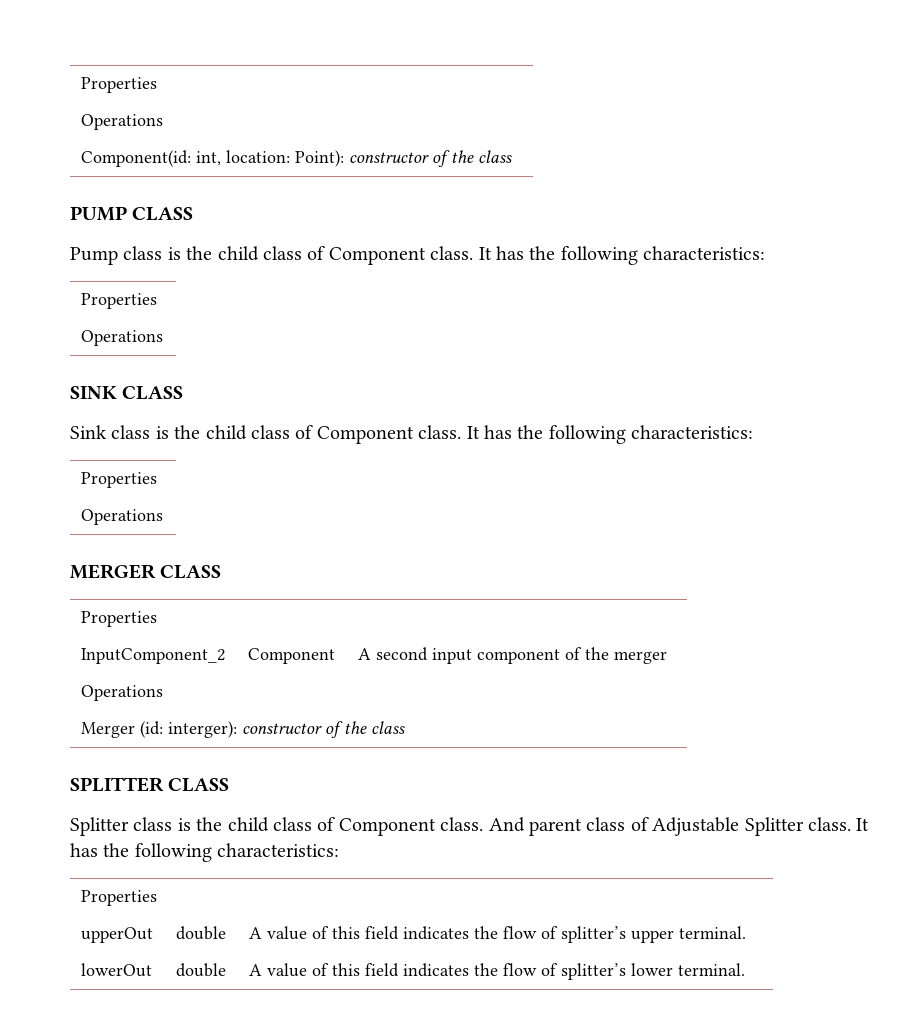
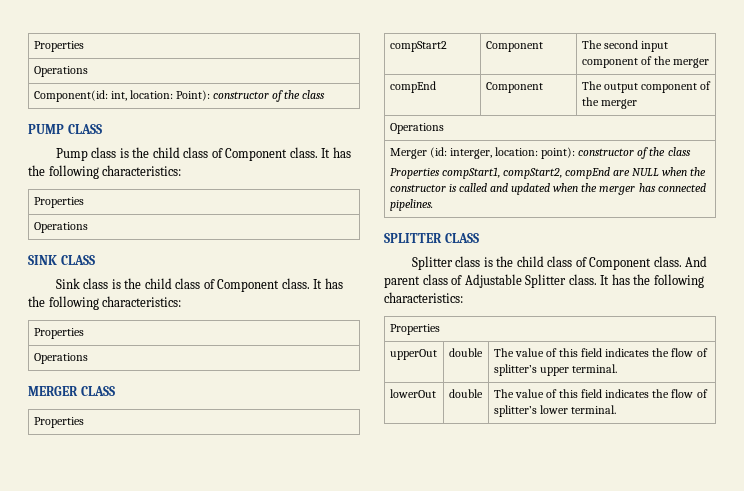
- InputComponent_2 | Component | A second input component of the merger
+ compStart2 | Component | The second input component of the merger
+ compEnd | Component | The output component of the merger
- Merger (id: interger): constructor of the class
+ Merger (id: interger, location: point): constructor of the class
+ Properties compStart1, compStart2, compEnd are NULL when the constructor is called and updated when the merger has connected pipelines.
- upperOut | double | A value of this field indicates the flow of splitter’s upper terminal.
+ upperOut | double | The value of this field indicates the flow of splitter’s upper terminal.
- lowerOut | double | A value of this field indicates the flow of splitter’s lower terminal.
+ lowerOut | double | The value of this field indicates the flow of splitter’s lower terminal.

